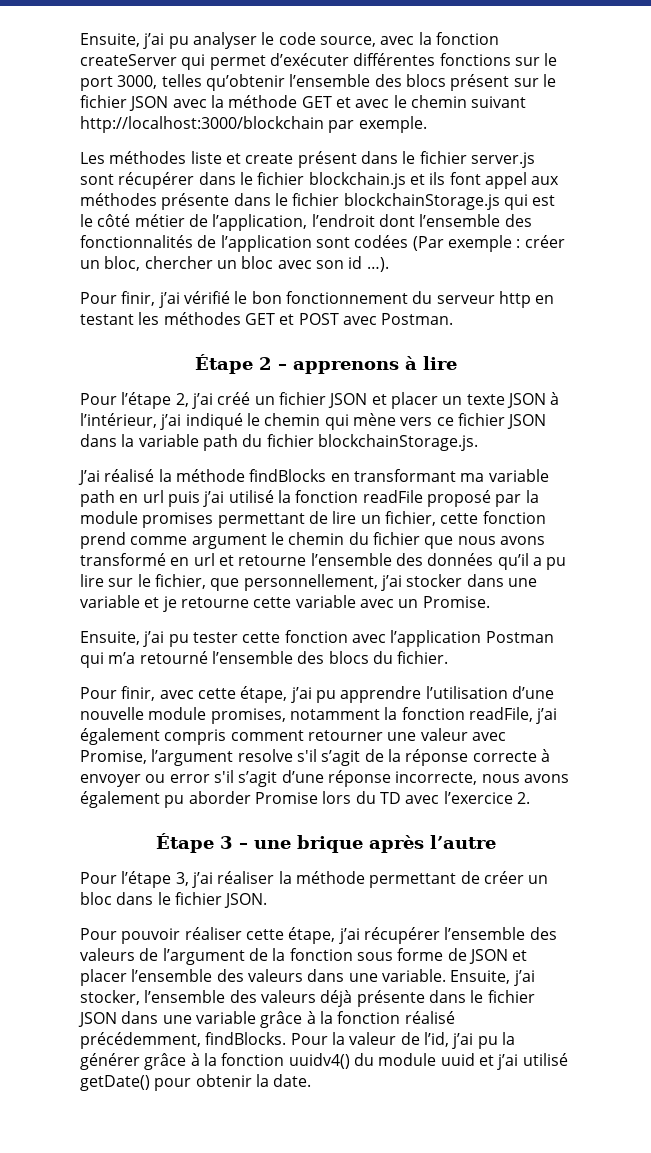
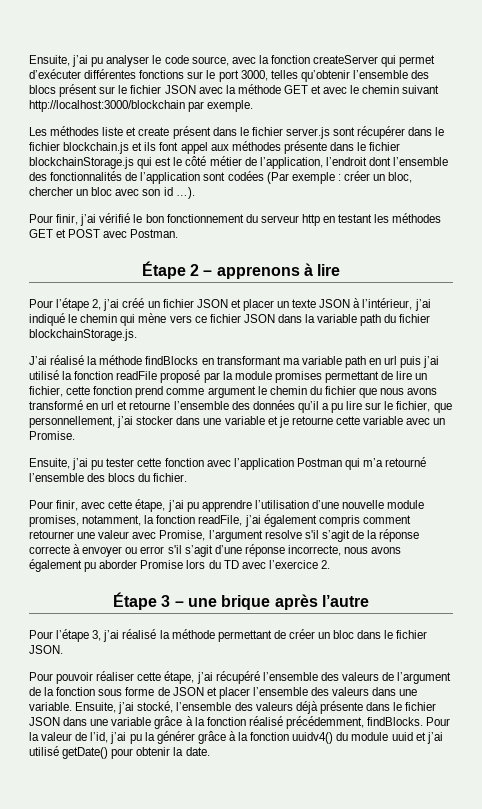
- Pour finir, avec cette étape, j’ai pu apprendre l’utilisation d’une nouvelle module promises, notamment la fonction readFile, j’ai également compris comment retourner une valeur avec Promise, l’argument resolve s'il s’agit de la réponse correcte à envoyer ou error s'il s’agit d’une réponse incorrecte, nous avons également pu aborder Promise lors du TD avec l’exercice 2.
+ Pour finir, avec cette étape, j’ai pu apprendre l’utilisation d’une nouvelle module promises, notamment, la fonction readFile, j’ai également compris comment retourner une valeur avec Promise, l’argument resolve s'il s’agit de la réponse correcte à envoyer ou error s'il s’agit d’une réponse incorrecte, nous avons également pu aborder Promise lors du TD avec l’exercice 2.
- Pour l’étape 3, j’ai réaliser la méthode permettant de créer un bloc dans le fichier JSON.
+ Pour l’étape 3, j’ai réalisé la méthode permettant de créer un bloc dans le fichier JSON.
- Pour pouvoir réaliser cette étape, j’ai récupérer l’ensemble des valeurs de l’argument de la fonction sous forme de JSON et placer l’ensemble des valeurs dans une variable.
+ Pour pouvoir réaliser cette étape, j’ai récupéré l’ensemble des valeurs de l’argument de la fonction sous forme de JSON et placer l’ensemble des valeurs dans une variable.
- Ensuite, j’ai stocker, l’ensemble des valeurs déjà présente dans le fichier JSON dans une variable grâce à la fonction réalisé précédemment, findBlocks.
+ Ensuite, j’ai stocké, l’ensemble des valeurs déjà présente dans le fichier JSON dans une variable grâce à la fonction réalisé précédemment, findBlocks.

